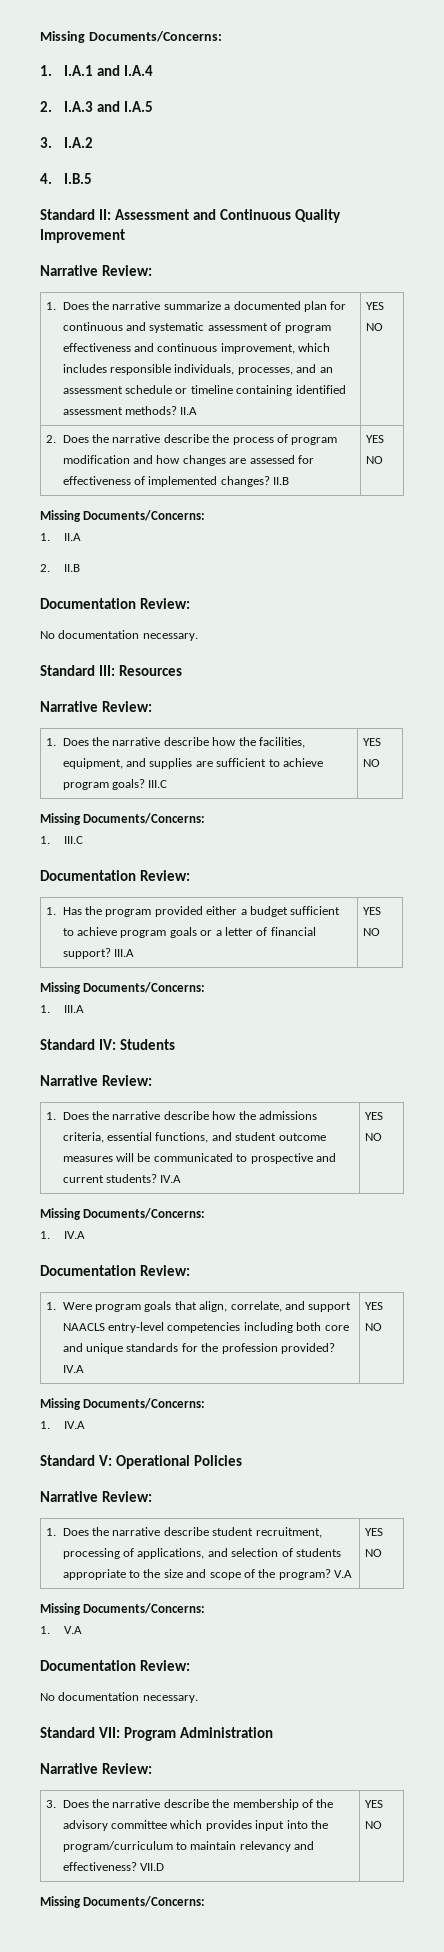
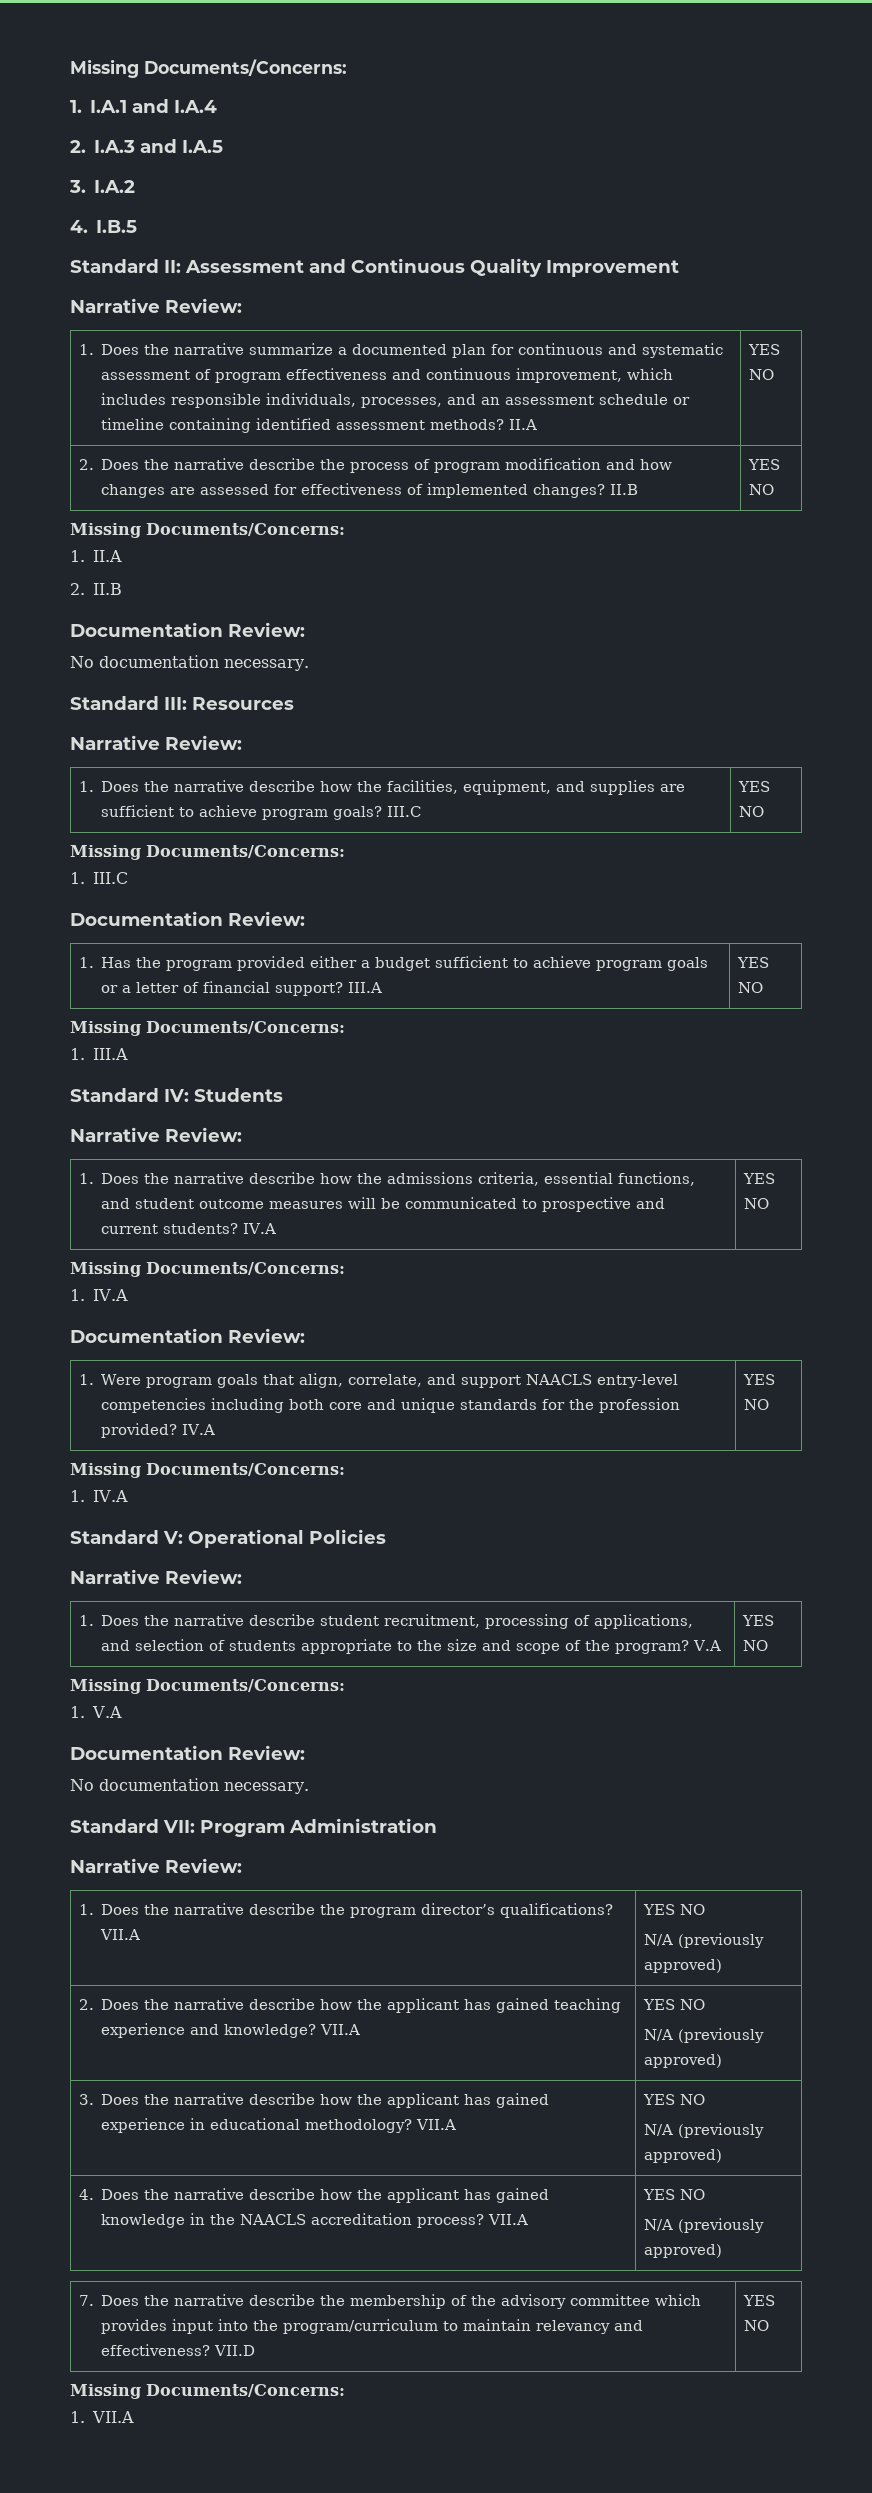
- 3. Does the narrative describe the membership of the advisory committee which provides input into the program/curriculum to maintain relevancy and effectiveness? VII.D | YES NO
+ 1. Does the narrative describe the program director’s qualifications? VII.A | YES NO
+ N/A (previously approved)
+ 2. Does the narrative describe how the applicant has gained teaching experience and knowledge? VII.A | YES NO
+ N/A (previously approved)
+ 3. Does the narrative describe how the applicant has gained experience in educational methodology? VII.A | YES NO
+ N/A (previously approved)
+ 4. Does the narrative describe how the applicant has gained knowledge in the NAACLS accreditation process? VII.A | YES NO
+ N/A (previously approved)
+ 7. Does the narrative describe the membership of the advisory committee which provides input into the program/curriculum to maintain relevancy and effectiveness? VII.D | YES NO
+ 1. VII.A

